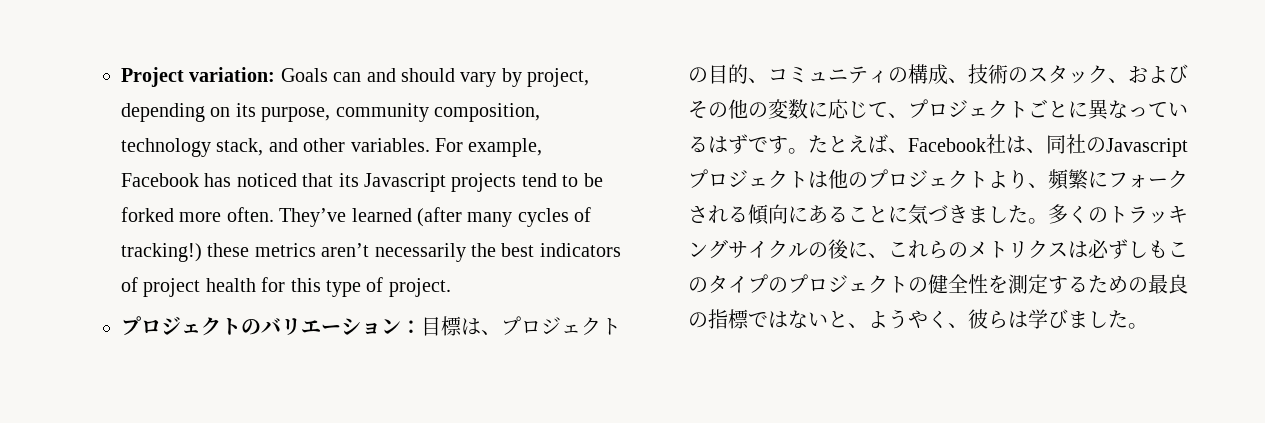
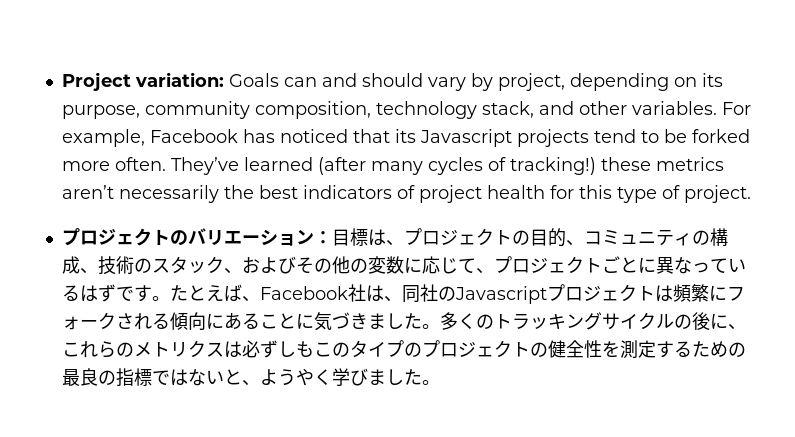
- たとえば、Facebook社は、同社のJavascriptプロジェクトは他のプロジェクトより、頻繁にフォークされる傾向にあることに気づきました。
+ たとえば、Facebook社は、同社のJavascriptプロジェクトは頻繁にフォークされる傾向にあることに気づきました。
- 多くのトラッキングサイクルの後に、これらのメトリクスは必ずしもこのタイプのプロジェクトの健全性を測定するための最良の指標ではないと、ようやく、彼らは学びました。
+ 多くのトラッキングサイクルの後に、これらのメトリクスは必ずしもこのタイプのプロジェクトの健全性を測定するための最良の指標ではないと、ようやく学びました。

